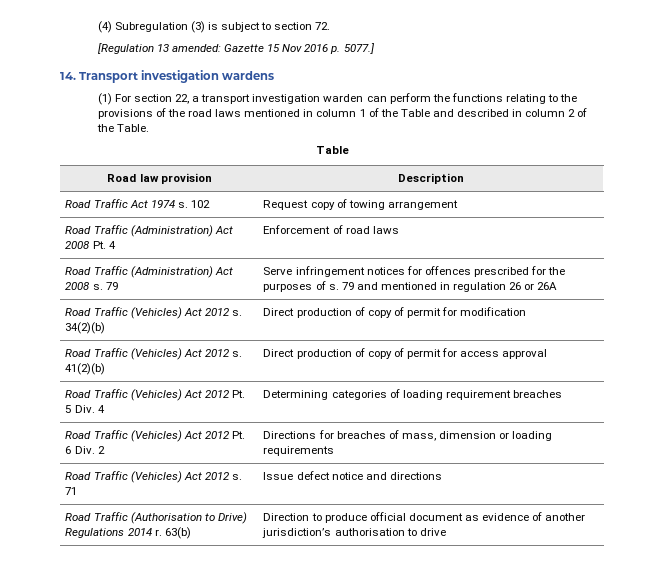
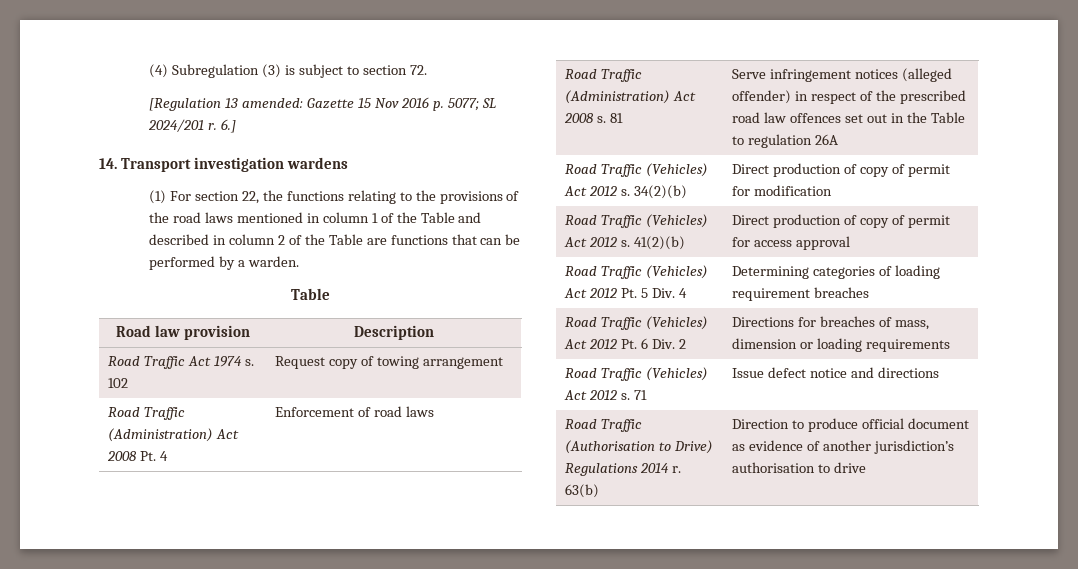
- [Regulation 13 amended: Gazette 15 Nov 2016 p. 5077.]
+ [Regulation 13 amended: Gazette 15 Nov 2016 p. 5077; SL 2024/201 r. 6.]
- (1) For section 22, a transport investigation warden can perform the functions relating to the provisions of the road laws mentioned in column 1 of the Table and described in column 2 of the Table.
+ (1) For section 22, the functions relating to the provisions of the road laws mentioned in column 1 of the Table and described in column 2 of the Table are functions that can be performed by a warden.
- Road Traffic (Administration) Act 2008 s. 79 | Serve infringement notices for offences prescribed for the purposes of s. 79 and mentioned in regulation 26 or 26A
+ Road Traffic (Administration) Act 2008 s. 81 | Serve infringement notices (alleged offender) in respect of the prescribed road law offences set out in the Table to regulation 26A

